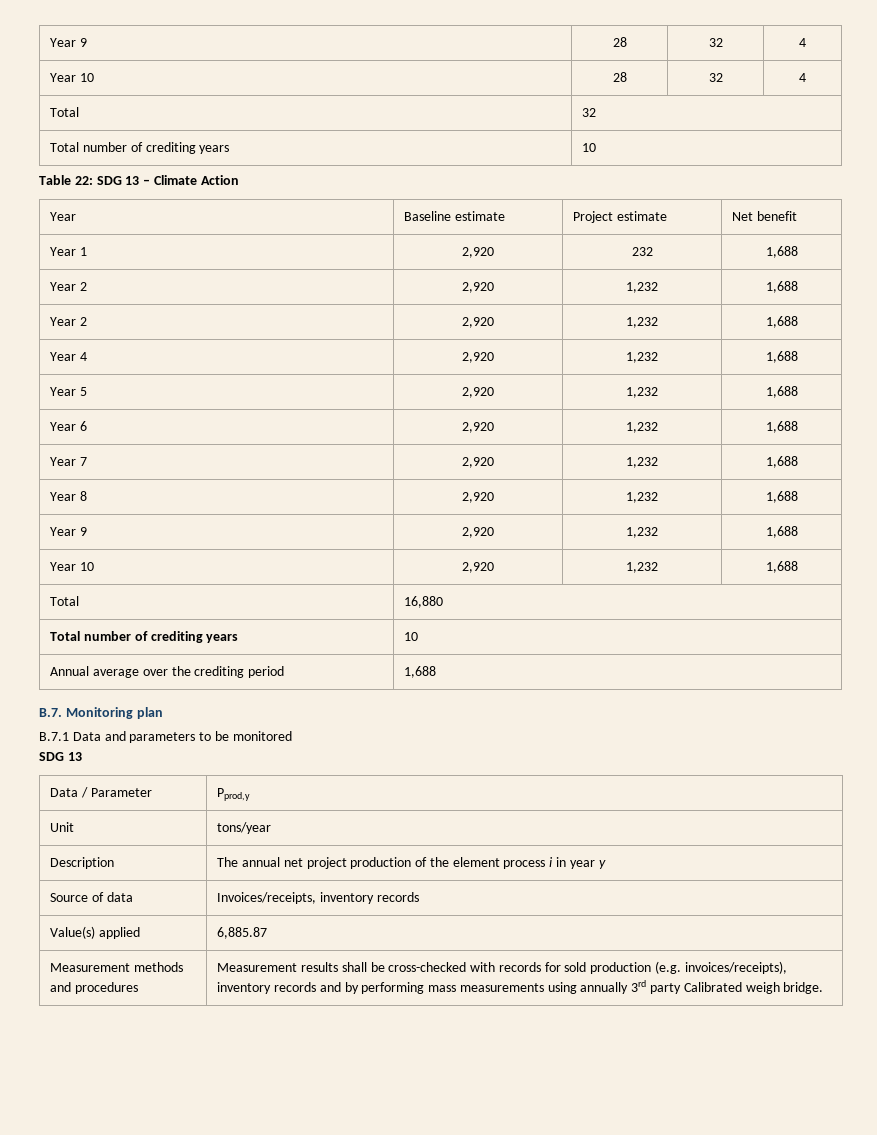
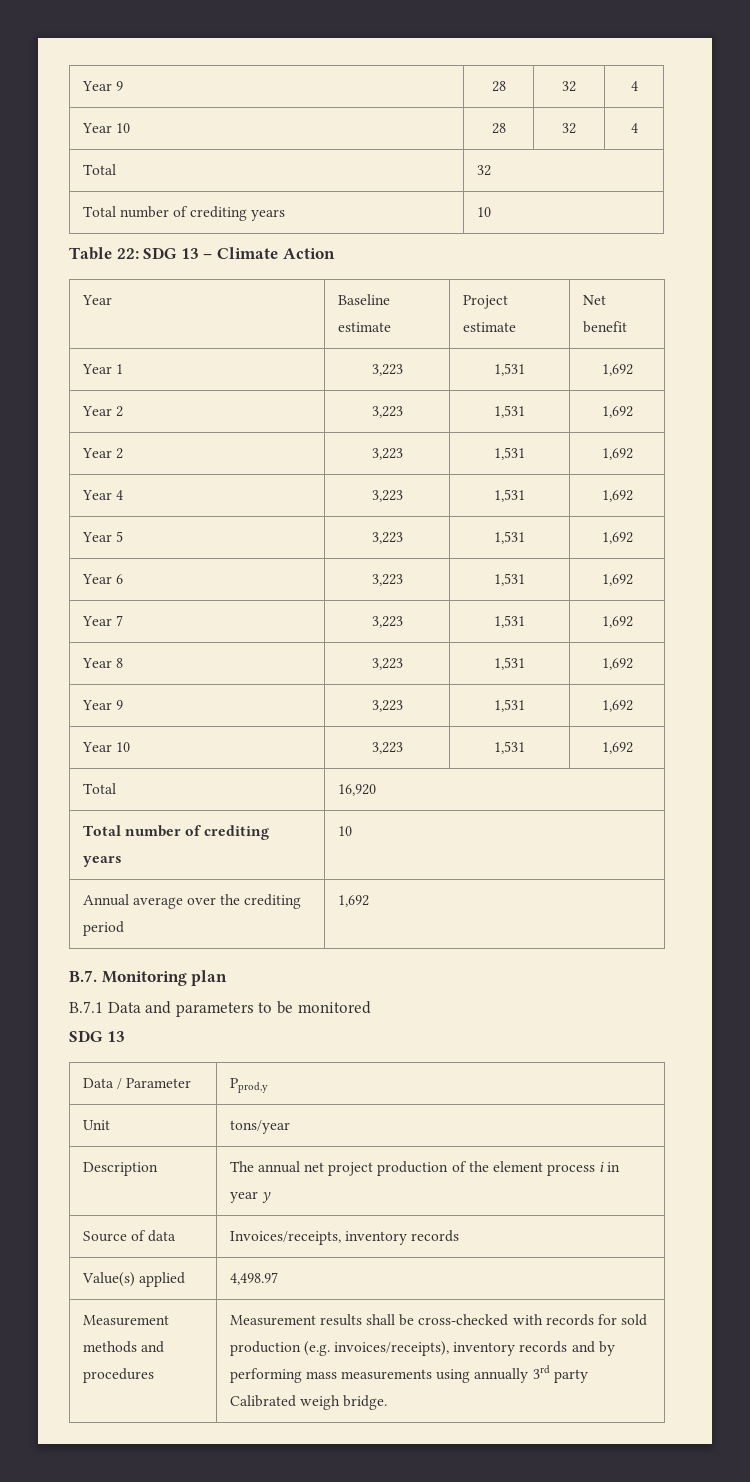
- Year 1 | 2,920 | 232 | 1,688
- Year 2 | 2,920 | 1,232 | 1,688
- Year 2 | 2,920 | 1,232 | 1,688
+ Year 1 | 3,223 | 1,531 | 1,692
+ Year 2 | 3,223 | 1,531 | 1,692
+ Year 2 | 3,223 | 1,531 | 1,692
- Year 4 | 2,920 | 1,232 | 1,688
+ Year 4 | 3,223 | 1,531 | 1,692
- Year 5 | 2,920 | 1,232 | 1,688
+ Year 5 | 3,223 | 1,531 | 1,692
- Year 6 | 2,920 | 1,232 | 1,688
+ Year 6 | 3,223 | 1,531 | 1,692
- Year 7 | 2,920 | 1,232 | 1,688
+ Year 7 | 3,223 | 1,531 | 1,692
- Year 8 | 2,920 | 1,232 | 1,688
- Year 9 | 2,920 | 1,232 | 1,688
- Year 10 | 2,920 | 1,232 | 1,688
- Total | 16,880
+ Year 8 | 3,223 | 1,531 | 1,692
+ Year 9 | 3,223 | 1,531 | 1,692
+ Year 10 | 3,223 | 1,531 | 1,692
+ Total | 16,920
- Annual average over the crediting period | 1,688
+ Annual average over the crediting period | 1,692
- Value(s) applied | 6,885.87
+ Value(s) applied | 4,498.97

